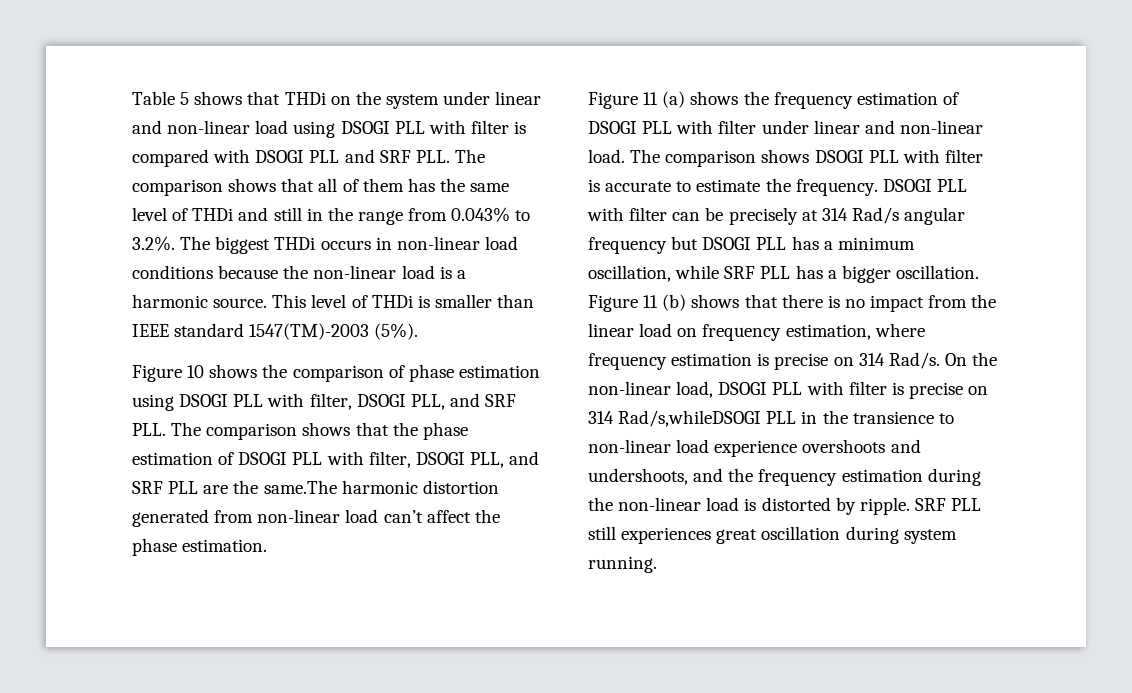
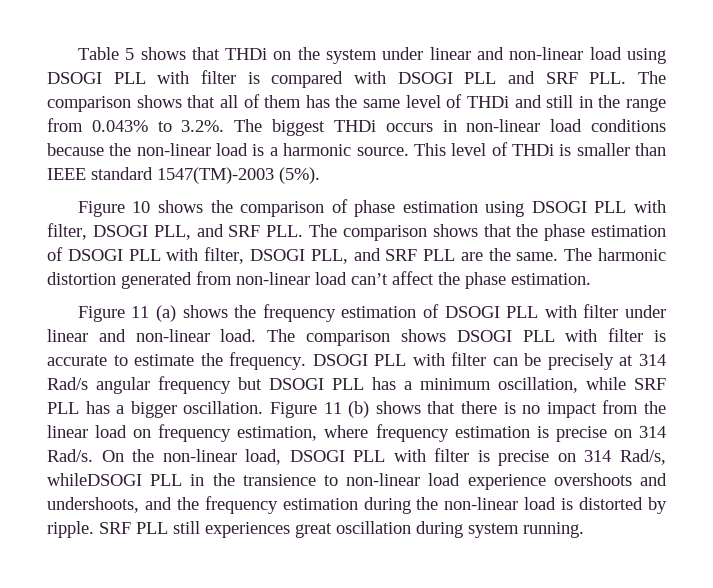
- Figure 10 shows the comparison of phase estimation using DSOGI PLL with filter, DSOGI PLL, and SRF PLL. The comparison shows that the phase estimation of DSOGI PLL with filter, DSOGI PLL, and SRF PLL are the same.The harmonic distortion generated from non-linear load can’t affect the phase estimation.
+ Figure 10 shows the comparison of phase estimation using DSOGI PLL with filter, DSOGI PLL, and SRF PLL. The comparison shows that the phase estimation of DSOGI PLL with filter, DSOGI PLL, and SRF PLL are the same. The harmonic distortion generated from non-linear load can’t affect the phase estimation.
- On the non-linear load, DSOGI PLL with filter is precise on 314 Rad/s,whileDSOGI PLL in the transience to non-linear load experience overshoots and undershoots, and the frequency estimation during the non-linear load is distorted by ripple.
+ On the non-linear load, DSOGI PLL with filter is precise on 314 Rad/s, whileDSOGI PLL in the transience to non-linear load experience overshoots and undershoots, and the frequency estimation during the non-linear load is distorted by ripple.

